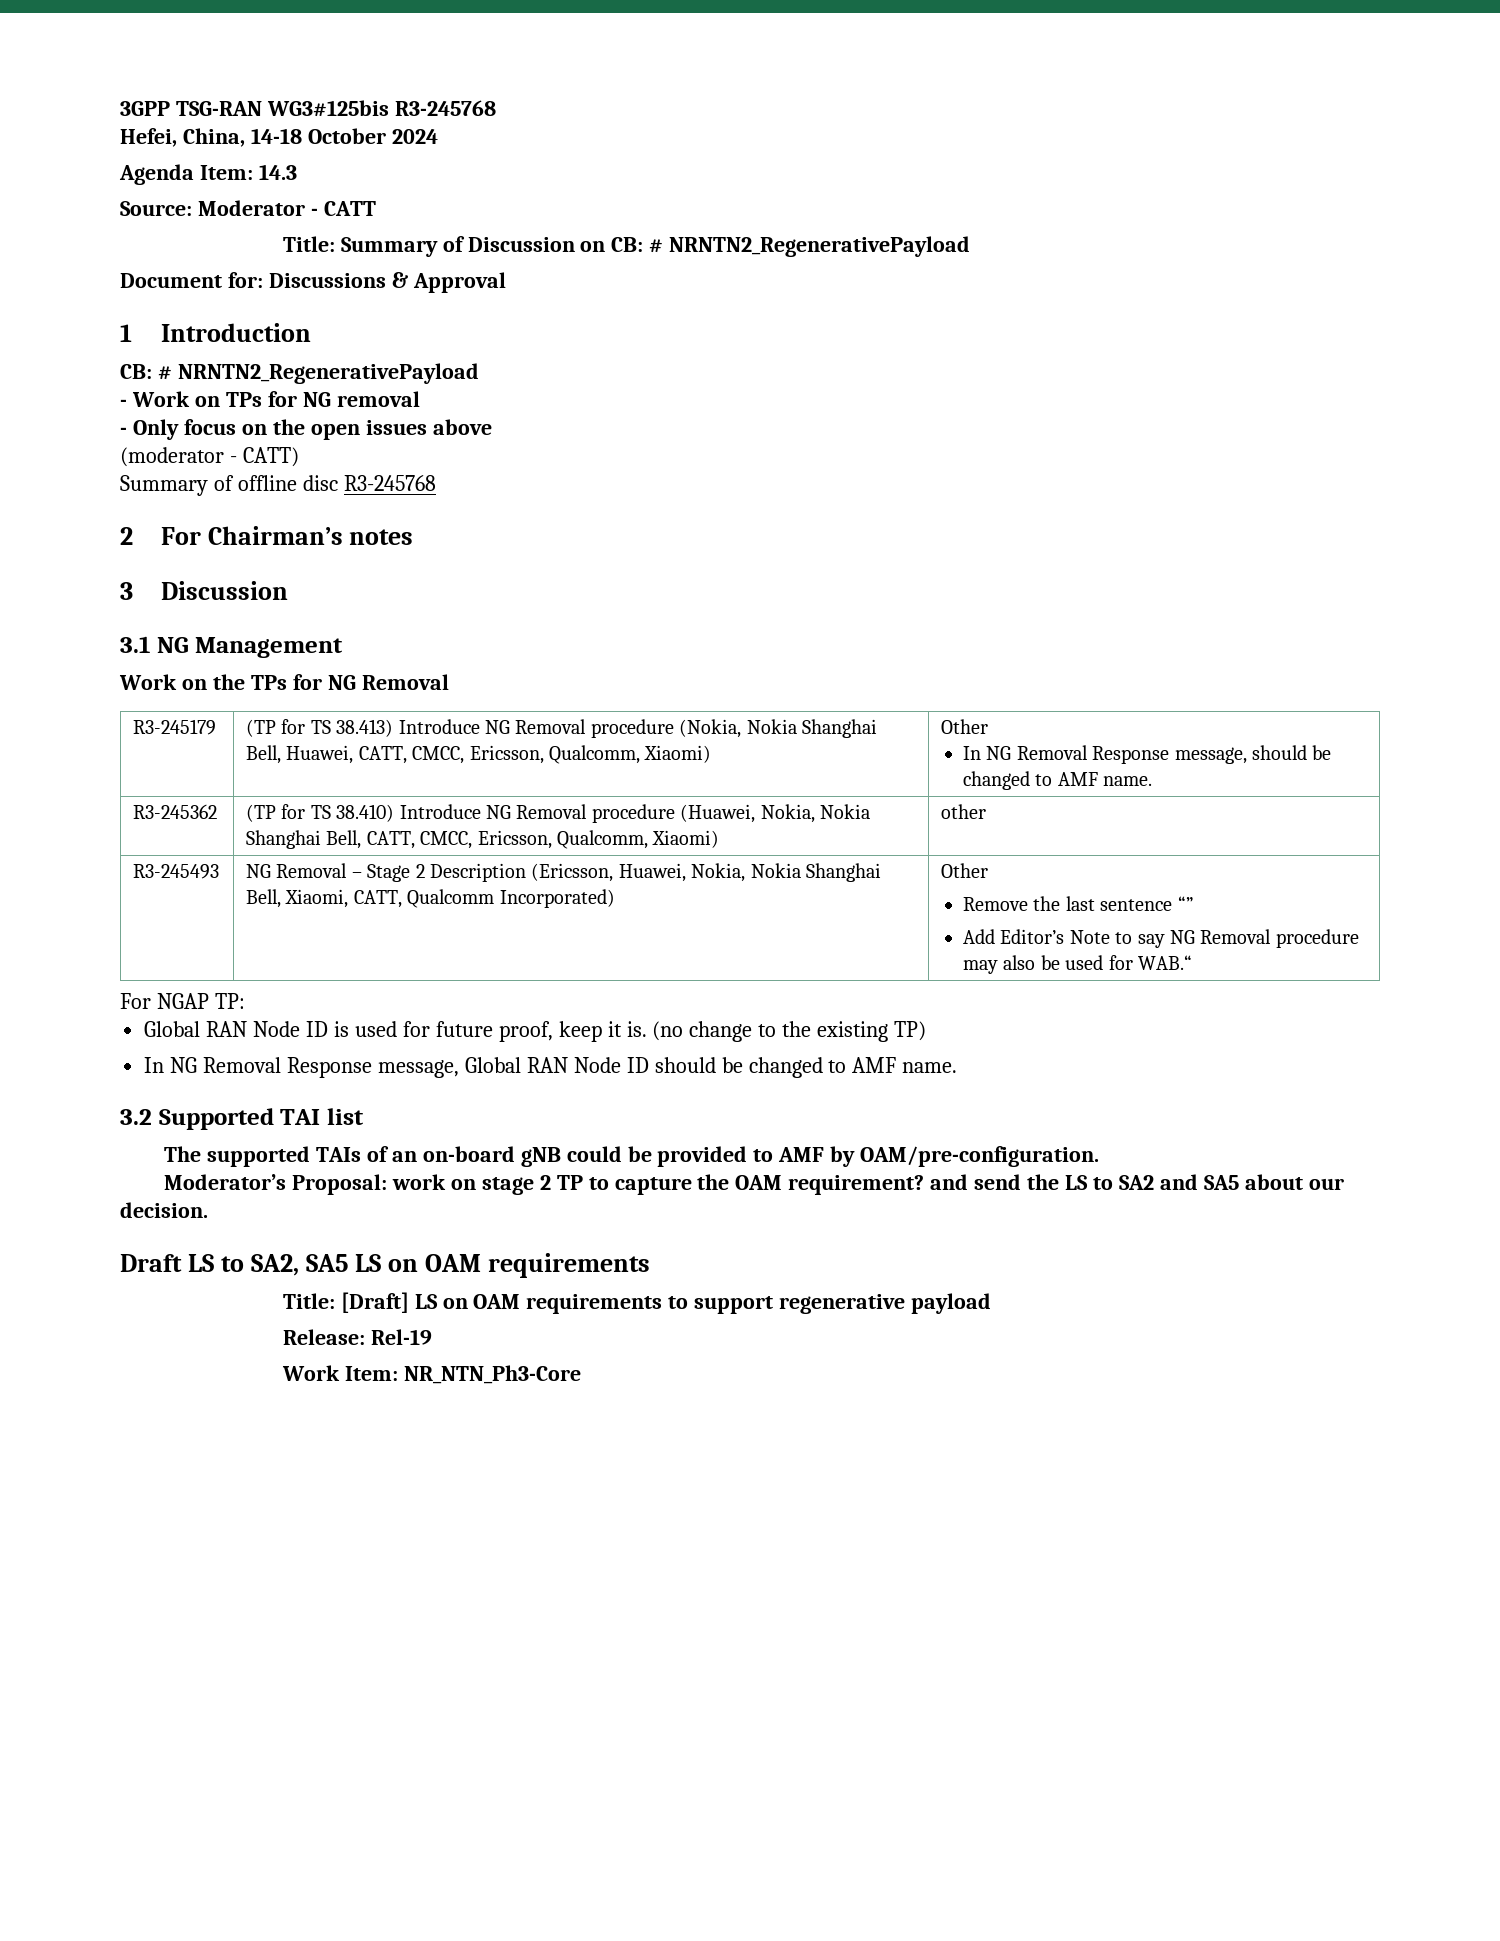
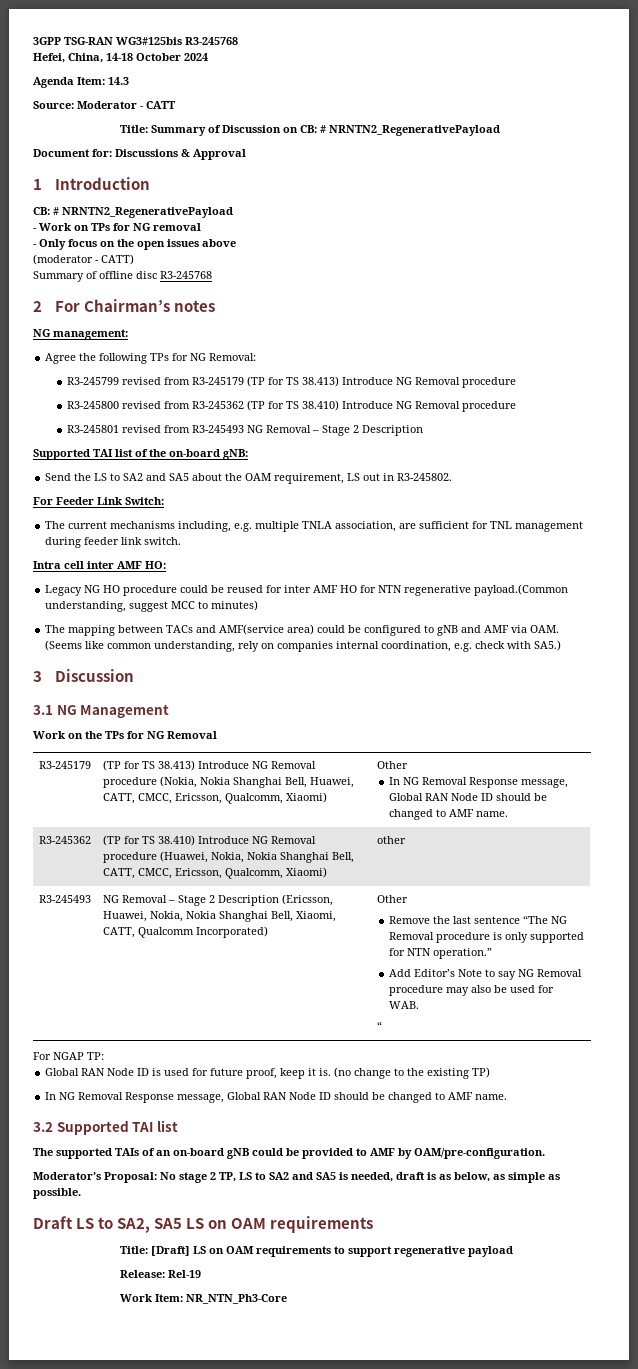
+ NG management:
+ Agree the following TPs for NG Removal:
+ R3-245799 revised from R3-245179 (TP for TS 38.413) Introduce NG Removal procedure
+ R3-245800 revised from R3-245362 (TP for TS 38.410) Introduce NG Removal procedure
+ R3-245801 revised from R3-245493 NG Removal – Stage 2 Description
+ Supported TAI list of the on-board gNB:
+ Send the LS to SA2 and SA5 about the OAM requirement, LS out in R3-245802.
+ For Feeder Link Switch:
+ The current mechanisms including, e.g. multiple TNLA association, are sufficient for TNL management during feeder link switch.
+ Intra cell inter AMF HO:
+ Legacy NG HO procedure could be reused for inter AMF HO for NTN regenerative payload.(Common understanding, suggest MCC to minutes)
+ The mapping between TACs and AMF(service area) could be configured to gNB and AMF via OAM. (Seems like common understanding, rely on companies internal coordination, e.g. check with SA5.)
  R3-245179 | (TP for TS 38.413) Introduce NG Removal procedure (Nokia, Nokia Shanghai Bell, Huawei, CATT, CMCC, Ericsson, Qualcomm, Xiaomi) | Other
- In NG Removal Response message, should be changed to AMF name.
+ In NG Removal Response message, Global RAN Node ID should be changed to AMF name.
- Remove the last sentence “”
+ Remove the last sentence “The NG Removal procedure is only supported for NTN operation.”
- Add Editor’s Note to say NG Removal procedure may also be used for WAB.“
+ Add Editor’s Note to say NG Removal procedure may also be used for WAB.
+ “
- Moderator’s Proposal: work on stage 2 TP to capture the OAM requirement? and send the LS to SA2 and SA5 about our decision.
+ Moderator’s Proposal: No stage 2 TP, LS to SA2 and SA5 is needed, draft is as below, as simple as possible.

